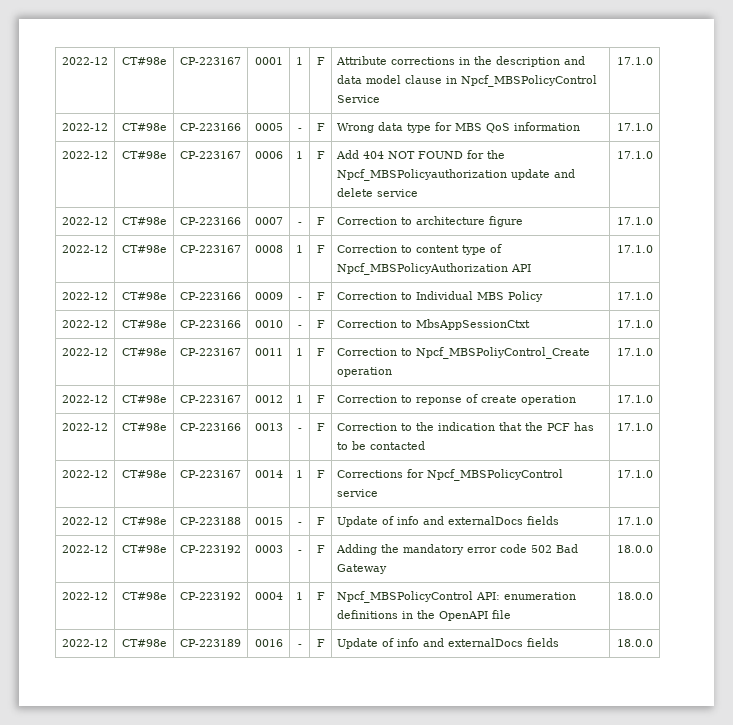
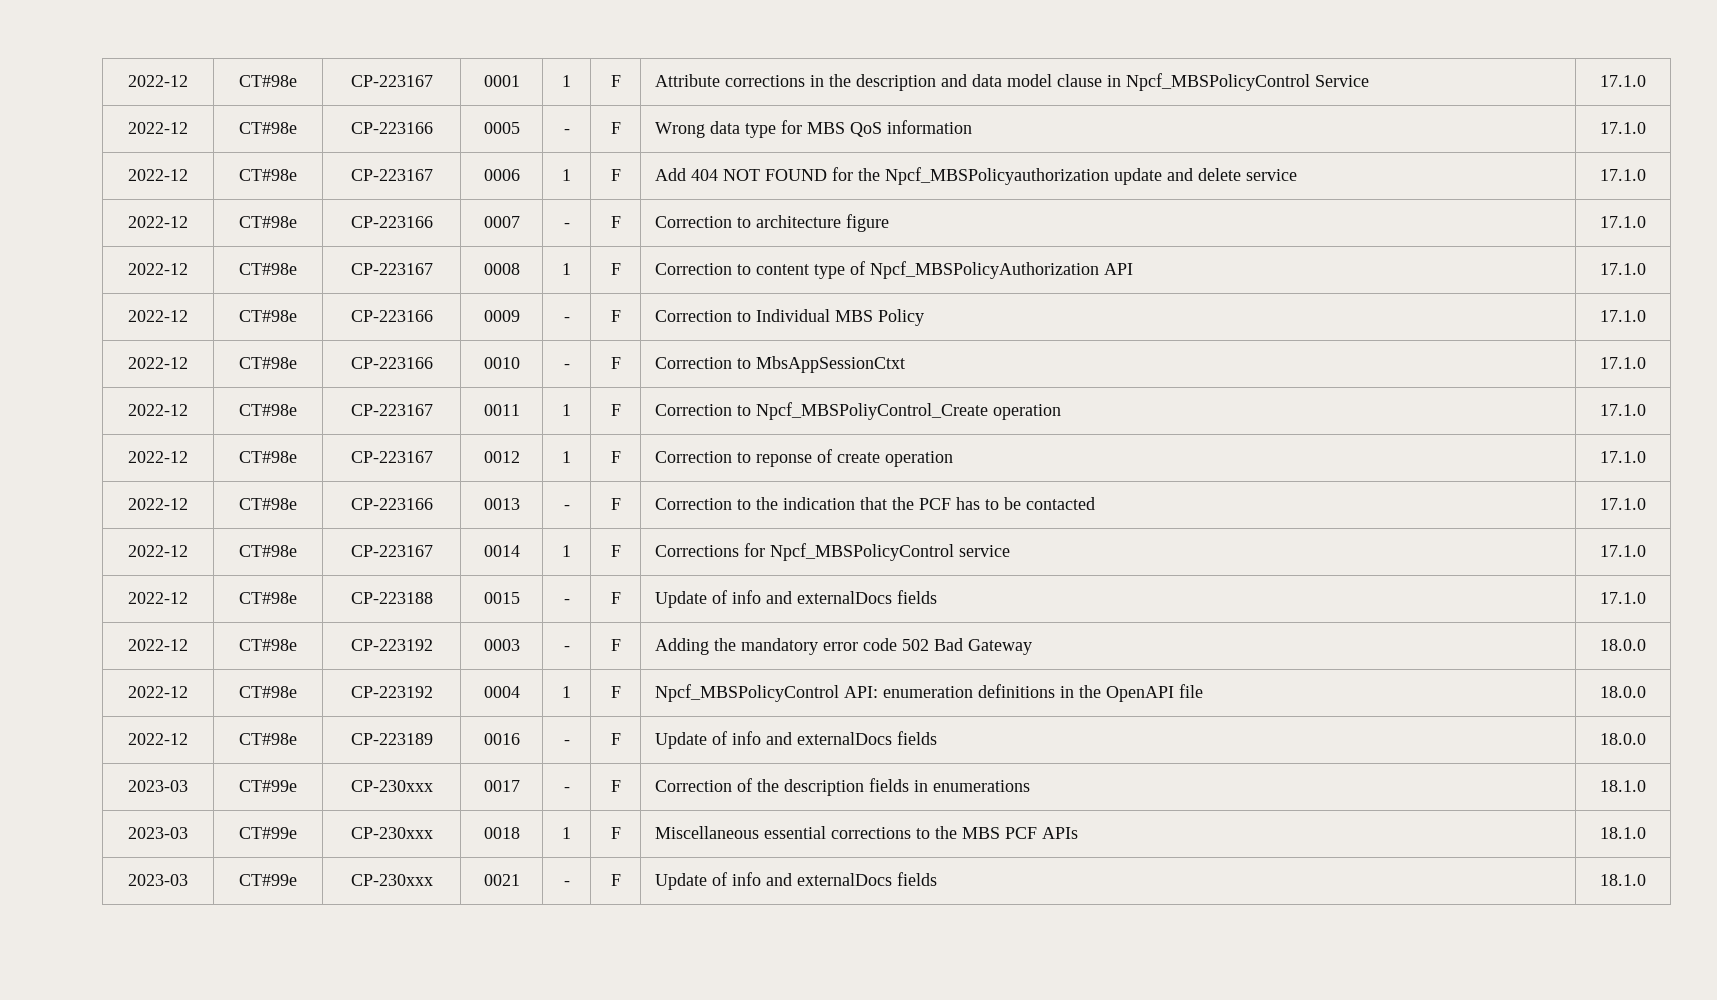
+ 2023-03 | CT#99e | CP-230xxx | 0017 | - | F | Correction of the description fields in enumerations | 18.1.0
+ 2023-03 | CT#99e | CP-230xxx | 0018 | 1 | F | Miscellaneous essential corrections to the MBS PCF APIs | 18.1.0
+ 2023-03 | CT#99e | CP-230xxx | 0021 | - | F | Update of info and externalDocs fields | 18.1.0

